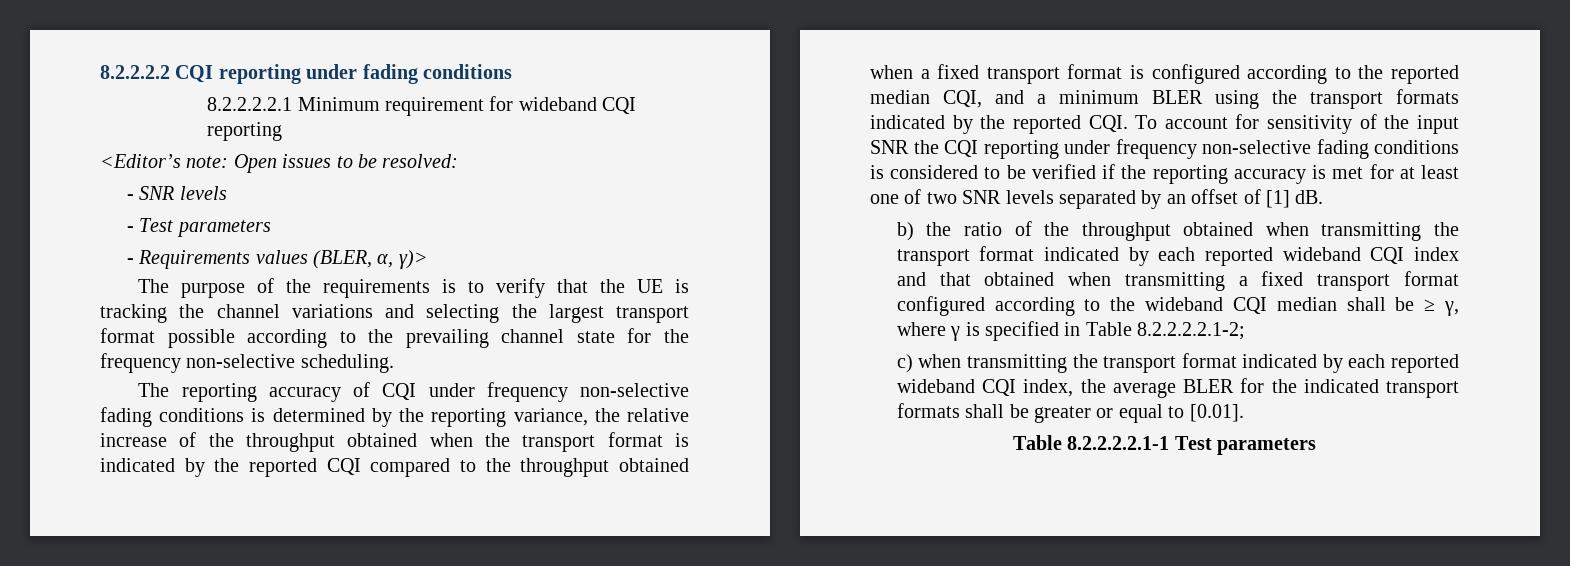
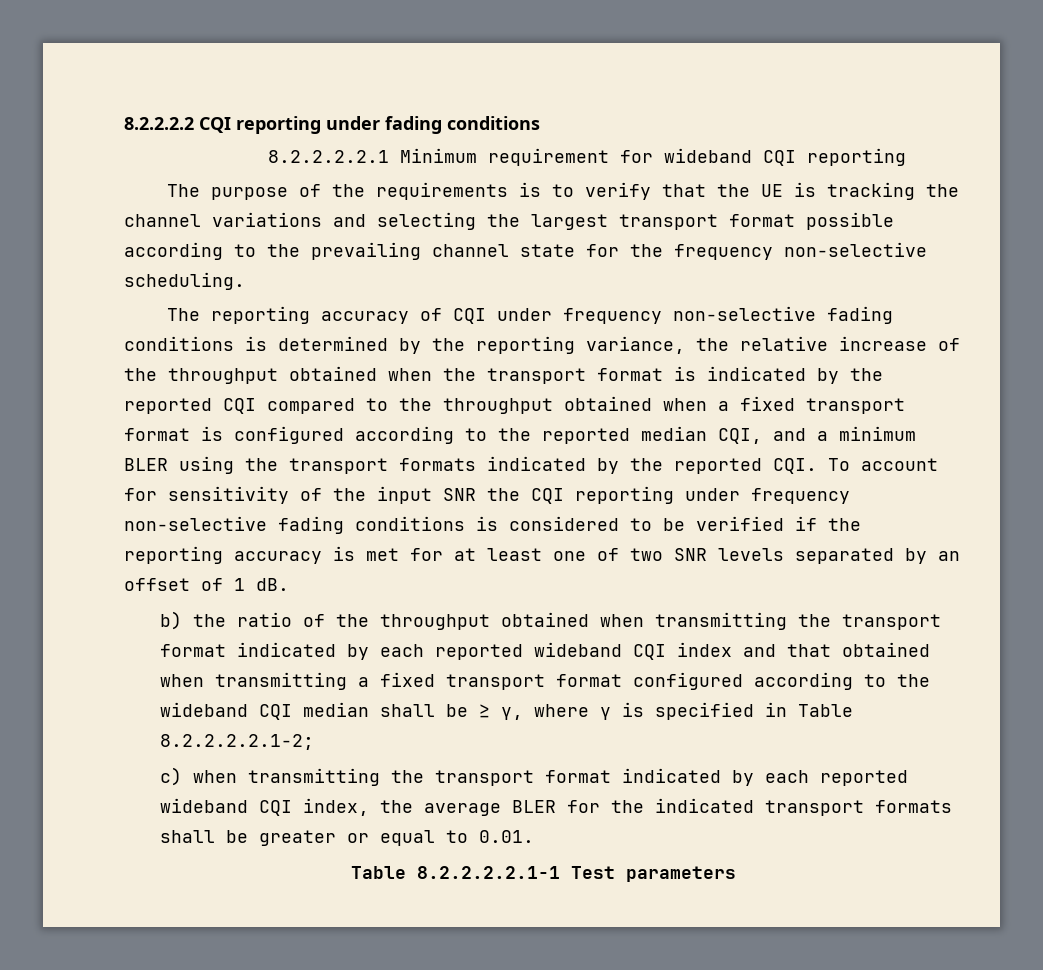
- <Editor’s note: Open issues to be resolved:
- - SNR levels
- - Test parameters
- - Requirements values (BLER, α, γ)>
- The reporting accuracy of CQI under frequency non-selective fading conditions is determined by the reporting variance, the relative increase of the throughput obtained when the transport format is indicated by the reported CQI compared to the throughput obtained when a fixed transport format is configured according to the reported median CQI, and a minimum BLER using the transport formats indicated by the reported CQI. To account for sensitivity of the input SNR the CQI reporting under frequency non-selective fading conditions is considered to be verified if the reporting accuracy is met for at least one of two SNR levels separated by an offset of [1] dB.
+ The reporting accuracy of CQI under frequency non-selective fading conditions is determined by the reporting variance, the relative increase of the throughput obtained when the transport format is indicated by the reported CQI compared to the throughput obtained when a fixed transport format is configured according to the reported median CQI, and a minimum BLER using the transport formats indicated by the reported CQI. To account for sensitivity of the input SNR the CQI reporting under frequency non-selective fading conditions is considered to be verified if the reporting accuracy is met for at least one of two SNR levels separated by an offset of 1 dB.
- c) when transmitting the transport format indicated by each reported wideband CQI index, the average BLER for the indicated transport formats shall be greater or equal to [0.01].
+ c) when transmitting the transport format indicated by each reported wideband CQI index, the average BLER for the indicated transport formats shall be greater or equal to 0.01.

